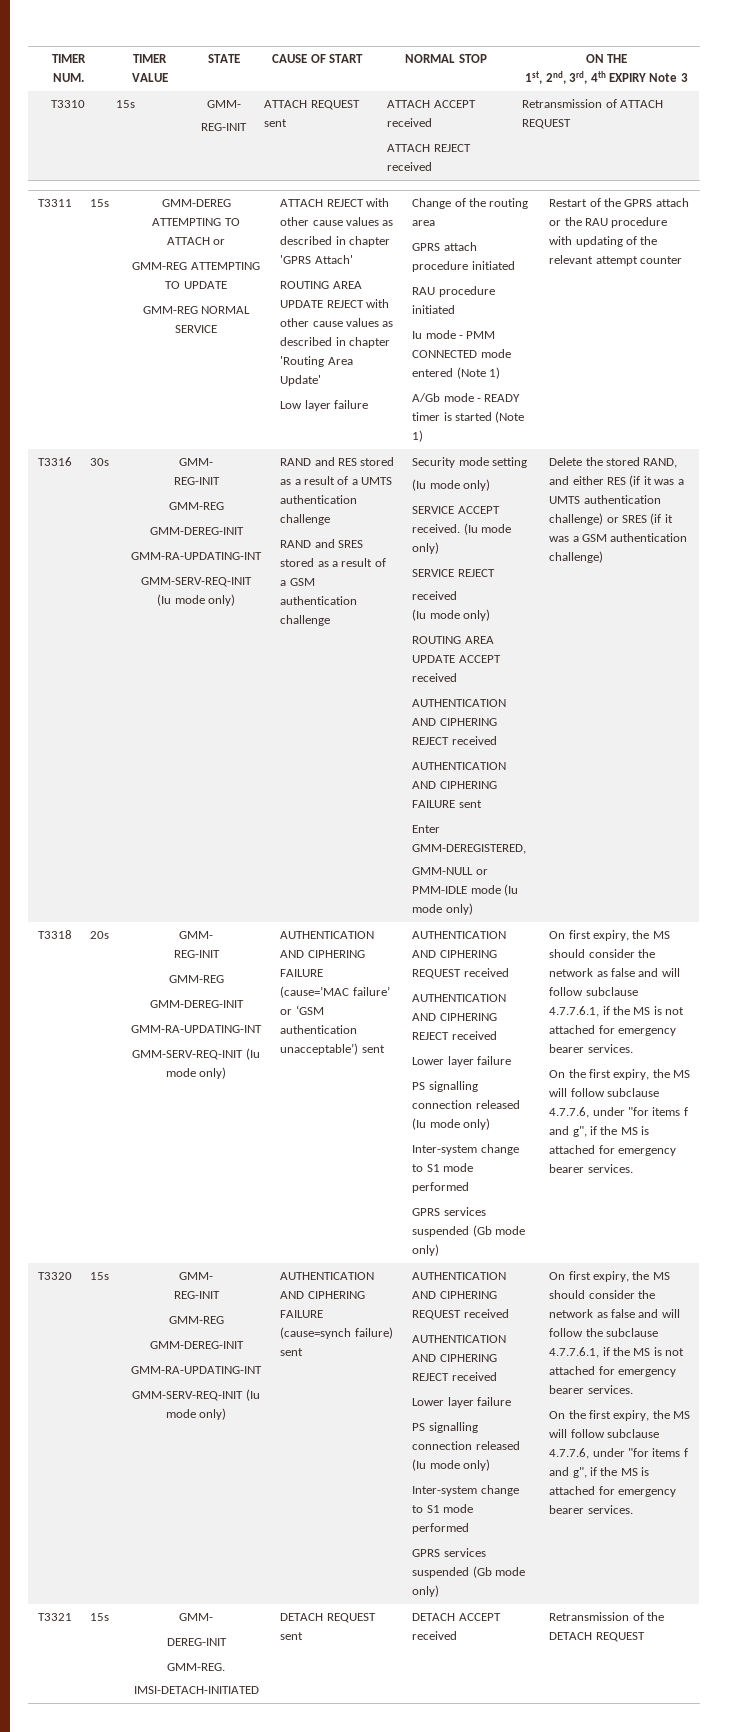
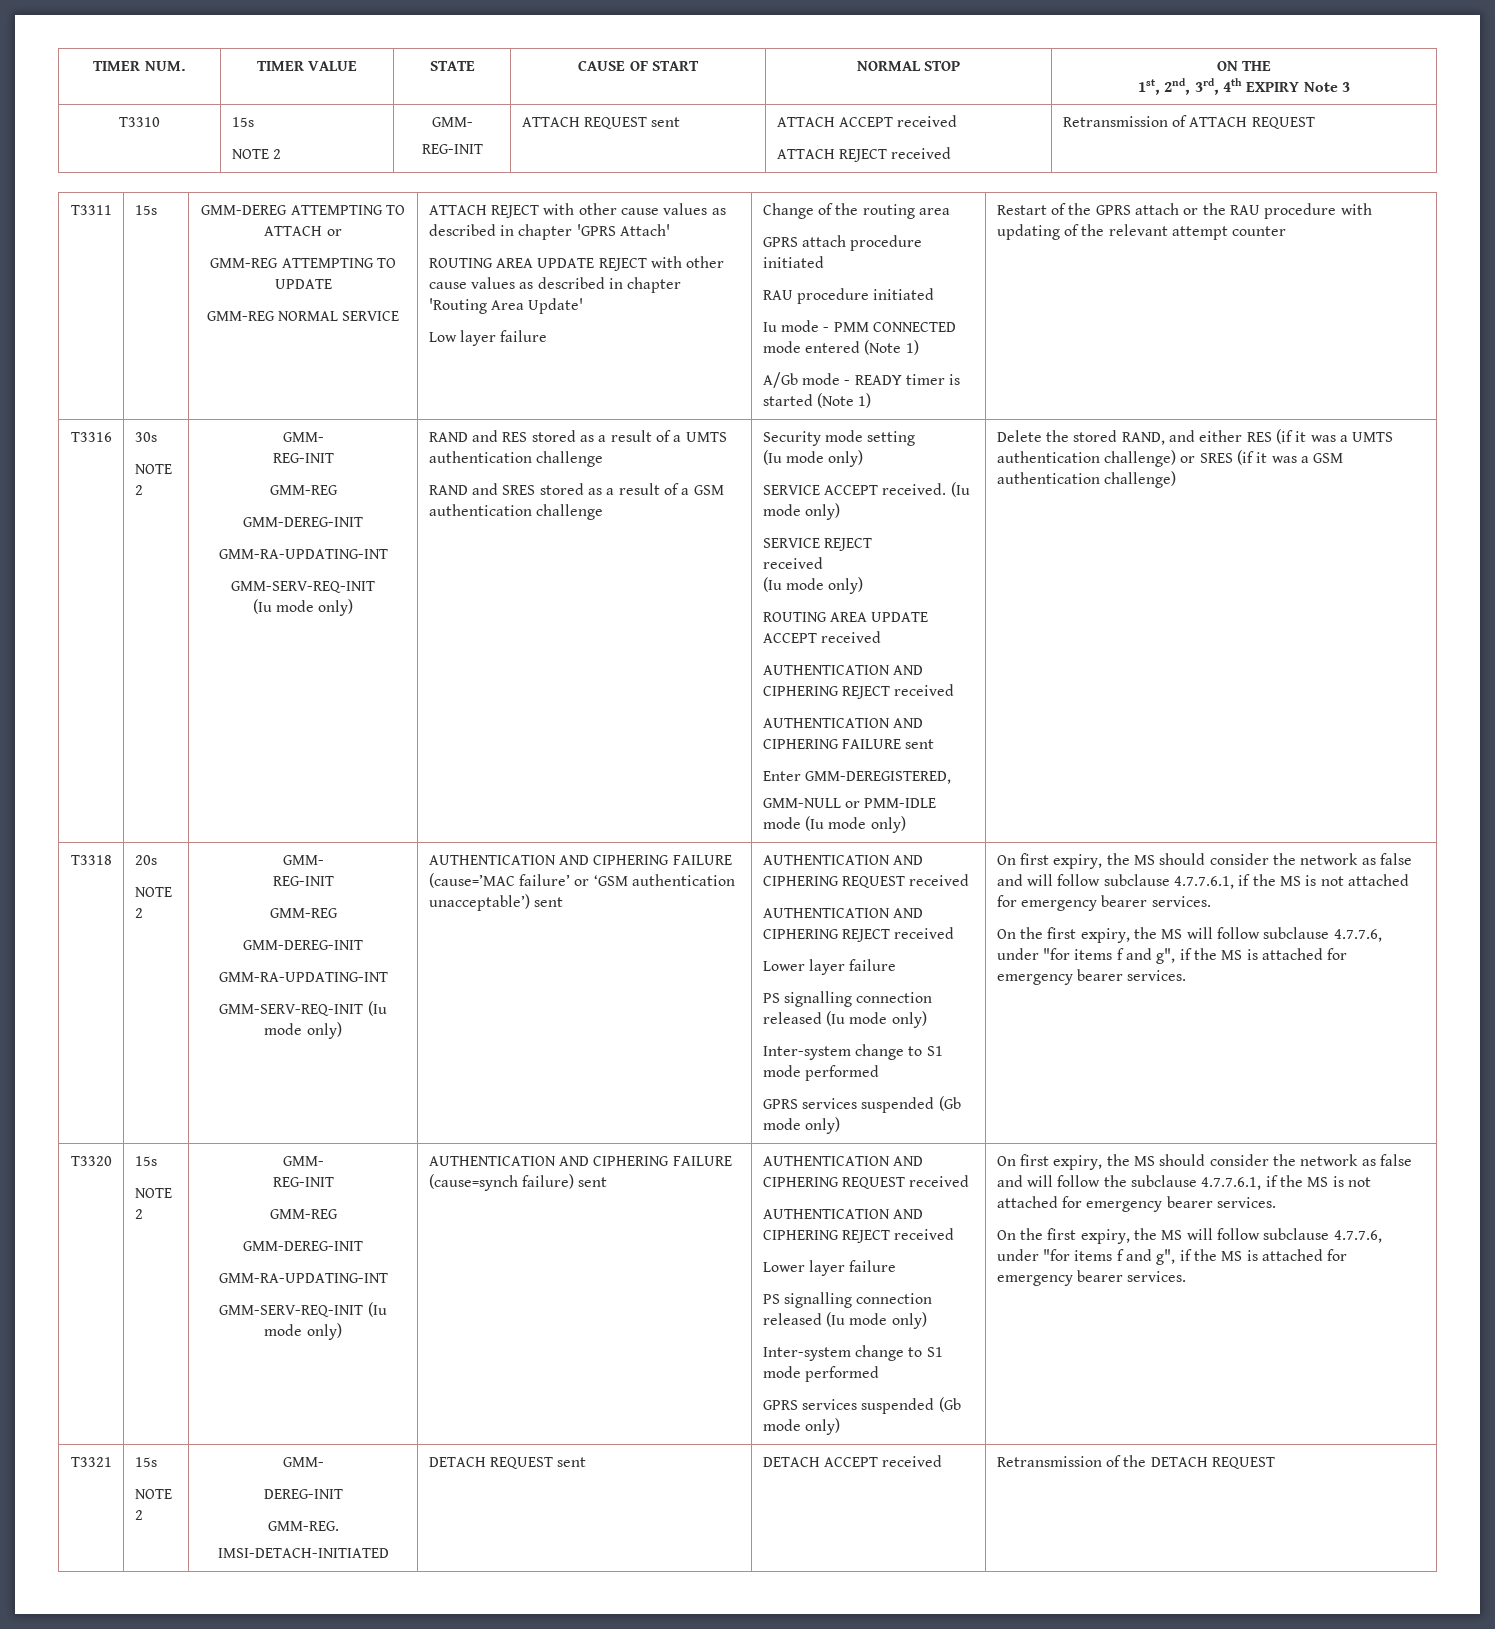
- T3310 | 15s | GMM-
+ T3310 | 15s
+ NOTE 2 | GMM-
  30s
+ NOTE 2
  20s
+ NOTE 2
  T3320 | 15s
+ NOTE 2
- T3321 | 15s | GMM-
+ T3321 | 15s
+ NOTE 2 | GMM-

